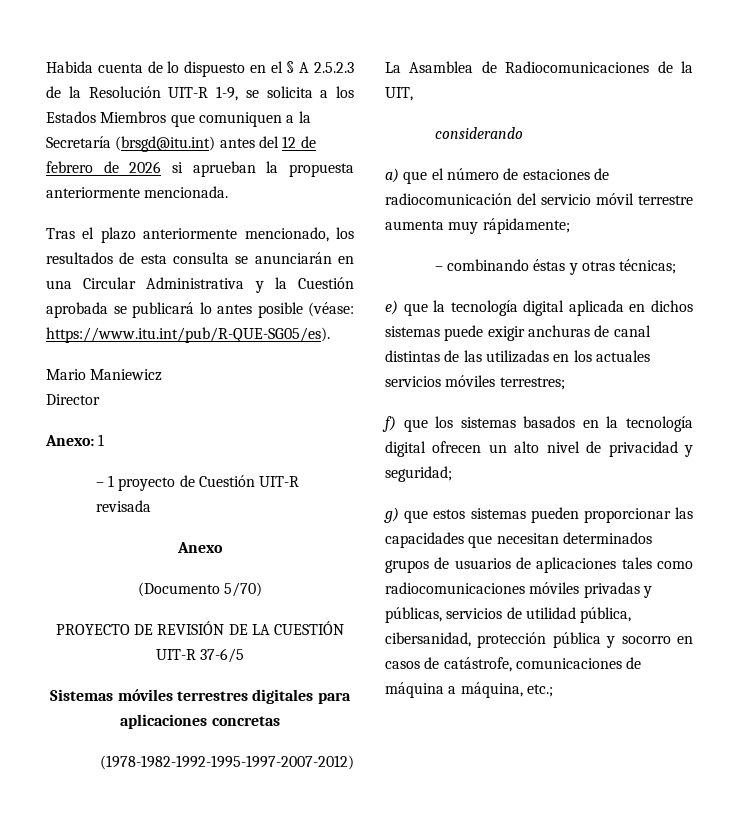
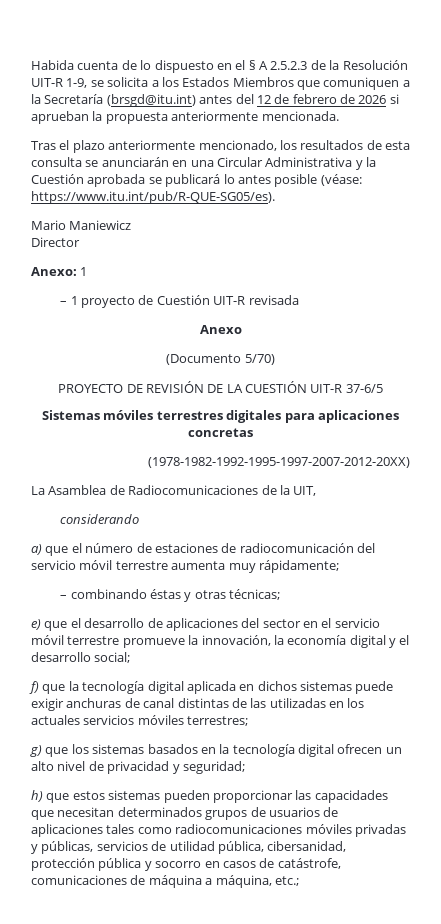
- (1978-1982-1992-1995-1997-2007-2012)
+ (1978-1982-1992-1995-1997-2007-2012-20XX)
- e) que la tecnología digital aplicada en dichos sistemas puede exigir anchuras de canal distintas de las utilizadas en los actuales servicios móviles terrestres;
+ e) que el desarrollo de aplicaciones del sector en el servicio móvil terrestre promueve la innovación, la economía digital y el desarrollo social;
+ f) que la tecnología digital aplicada en dichos sistemas puede exigir anchuras de canal distintas de las utilizadas en los actuales servicios móviles terrestres;
- f) que los sistemas basados en la tecnología digital ofrecen un alto nivel de privacidad y seguridad;
+ g) que los sistemas basados en la tecnología digital ofrecen un alto nivel de privacidad y seguridad;
- g) que estos sistemas pueden proporcionar las capacidades que necesitan determinados grupos de usuarios de aplicaciones tales como radiocomunicaciones móviles privadas y públicas, servicios de utilidad pública, cibersanidad, protección pública y socorro en casos de catástrofe, comunicaciones de máquina a máquina, etc.;
+ h) que estos sistemas pueden proporcionar las capacidades que necesitan determinados grupos de usuarios de aplicaciones tales como radiocomunicaciones móviles privadas y públicas, servicios de utilidad pública, cibersanidad, protección pública y socorro en casos de catástrofe, comunicaciones de máquina a máquina, etc.;

